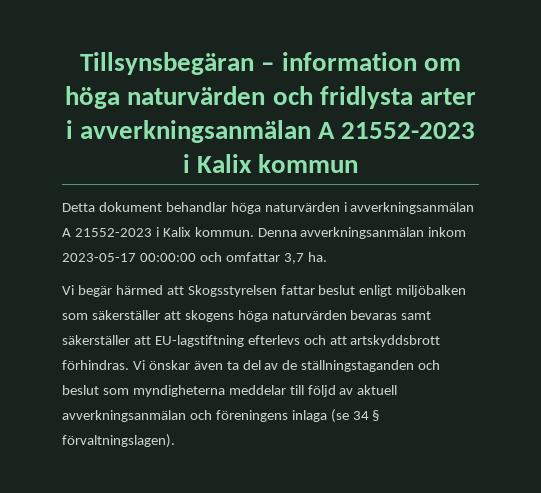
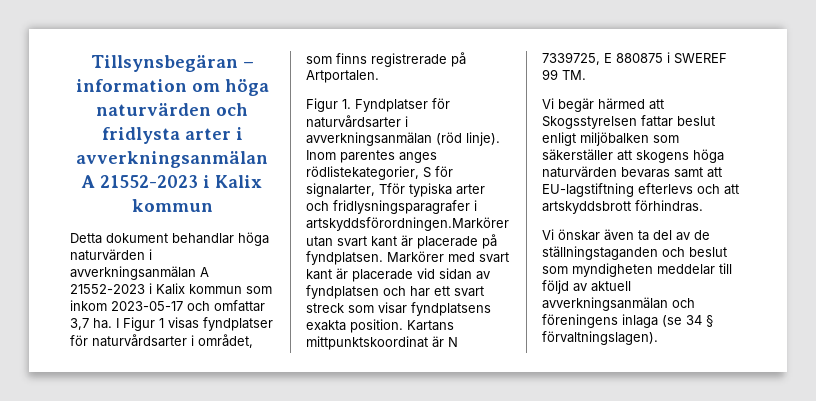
- Detta dokument behandlar höga naturvärden i avverkningsanmälan A 21552-2023 i Kalix kommun. Denna avverkningsanmälan inkom 2023-05-17 00:00:00 och omfattar 3,7 ha.
+ Detta dokument behandlar höga naturvärden i avverkningsanmälan A 21552-2023 i Kalix kommun som inkom 2023-05-17 och omfattar 3,7 ha. I Figur 1 visas fyndplatser för naturvårdsarter i området, som finns registrerade på Artportalen.
+ Figur 1. Fyndplatser för naturvårdsarter i avverkningsanmälan (röd linje). Inom parentes anges rödlistekategorier, S för signalarter, Tför typiska arter och fridlysningsparagrafer i artskyddsförordningen.Markörer utan svart kant är placerade på fyndplatsen. Markörer med svart kant är placerade vid sidan av fyndplatsen och har ett svart streck som visar fyndplatsens exakta position. Kartans mittpunktskoordinat är N 7339725, E 880875 i SWEREF 99 TM.
- Vi begär härmed att Skogsstyrelsen fattar beslut enligt miljöbalken som säkerställer att skogens höga naturvärden bevaras samt säkerställer att EU-lagstiftning efterlevs och att artskyddsbrott förhindras. Vi önskar även ta del av de ställningstaganden och beslut som myndigheterna meddelar till följd av aktuell avverkningsanmälan och föreningens inlaga (se 34 § förvaltningslagen).
+ Vi begär härmed att Skogsstyrelsen fattar beslut enligt miljöbalken som säkerställer att skogens höga naturvärden bevaras samt att EU-lagstiftning efterlevs och att artskyddsbrott förhindras.
+ Vi önskar även ta del av de ställningstaganden och beslut som myndigheten meddelar till följd av aktuell avverkningsanmälan och föreningens inlaga (se 34 § förvaltningslagen).

